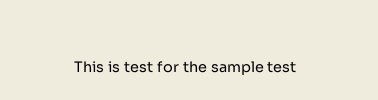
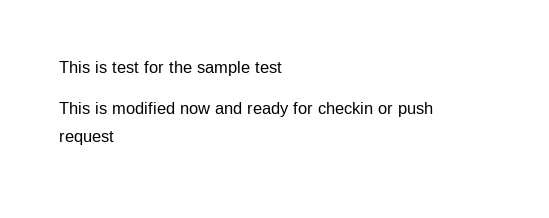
+ This is modified now and ready for checkin or push request

